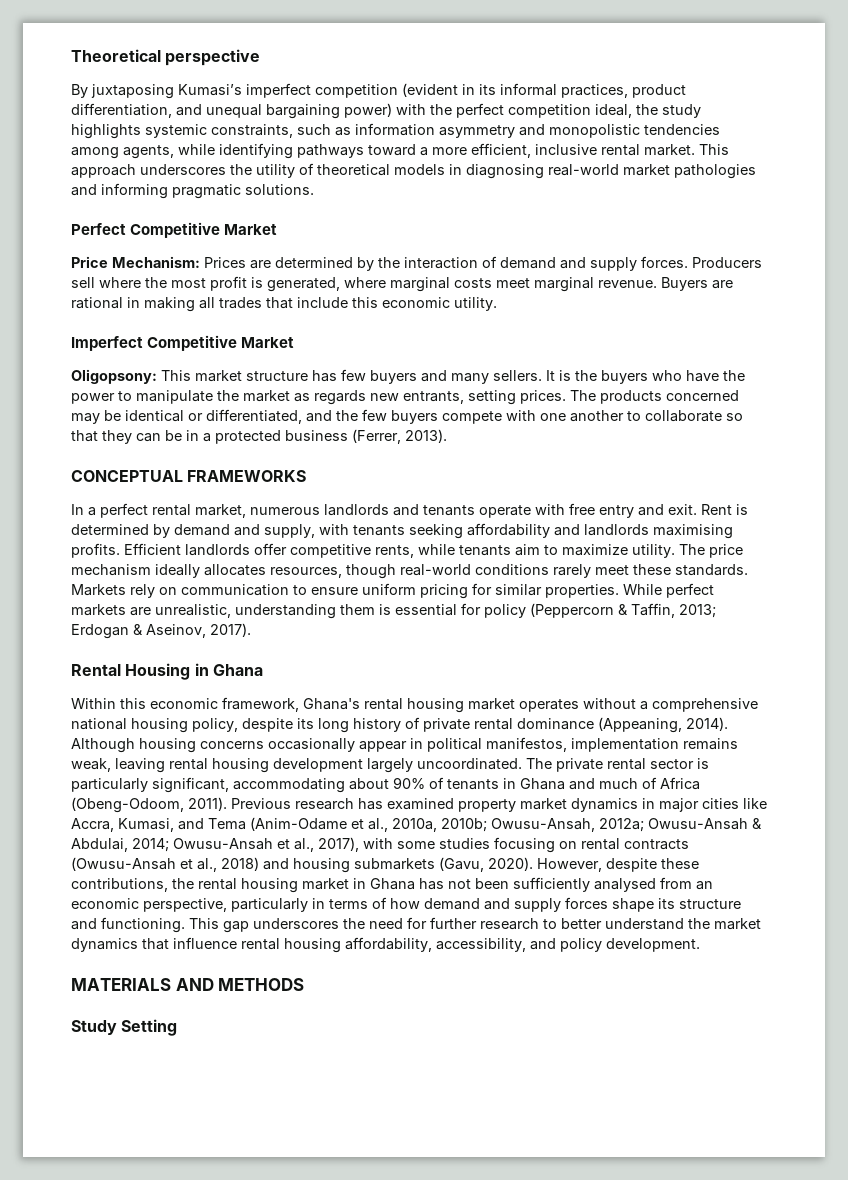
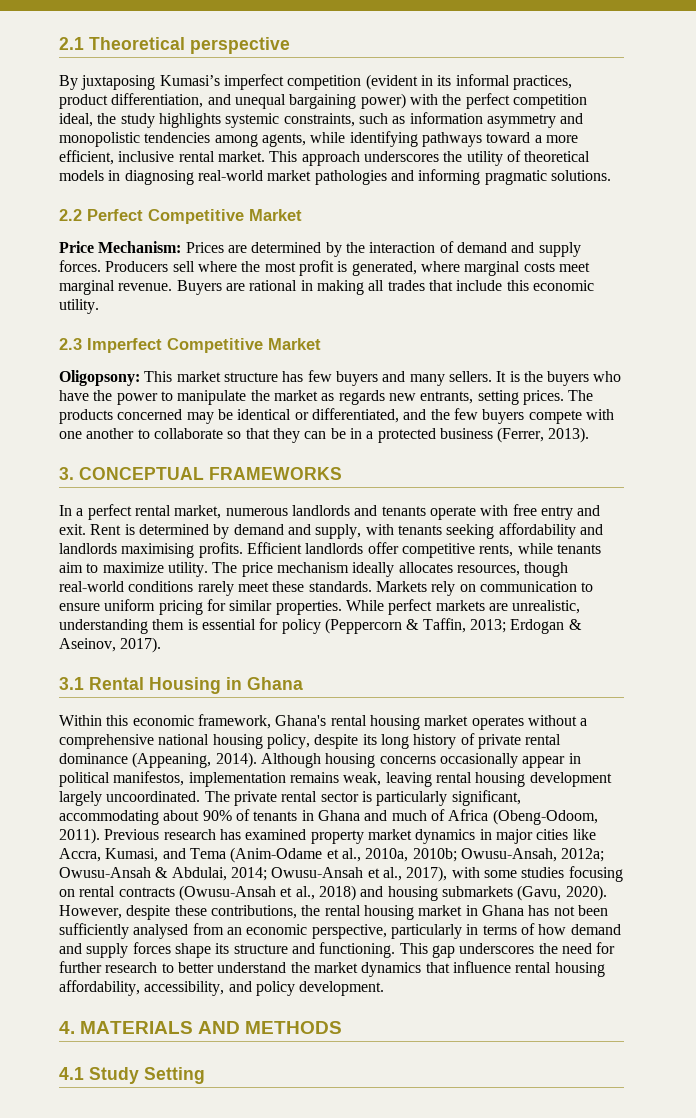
- Theoretical perspective
+ 2.1 Theoretical perspective
- Perfect Competitive Market
+ 2.2 Perfect Competitive Market
- Imperfect Competitive Market
+ 2.3 Imperfect Competitive Market
- CONCEPTUAL FRAMEWORKS
+ 3. CONCEPTUAL FRAMEWORKS
- Rental Housing in Ghana
+ 3.1 Rental Housing in Ghana
- MATERIALS AND METHODS
+ 4. MATERIALS AND METHODS
- Study Setting
+ 4.1 Study Setting

